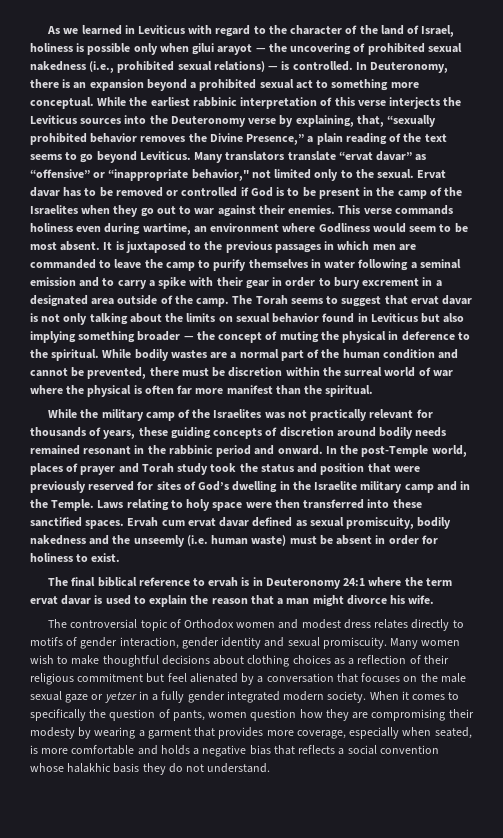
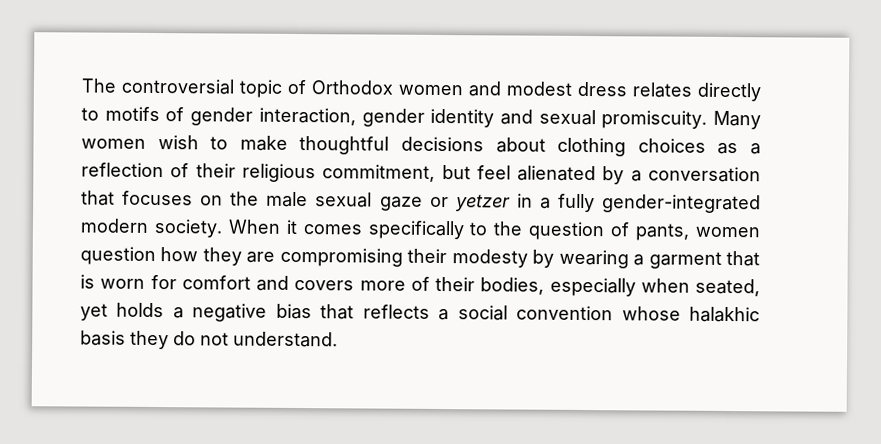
- As we learned in Leviticus with regard to the character of the land of Israel, holiness is possible only when gilui arayot — the uncovering of prohibited sexual nakedness (i.e., prohibited sexual relations) — is controlled. In Deuteronomy, there is an expansion beyond a prohibited sexual act to something more conceptual. While the earliest rabbinic interpretation of this verse interjects the Leviticus sources into the Deuteronomy verse by explaining, that, “sexually prohibited behavior removes the Divine Presence,” a plain reading of the text seems to go beyond Leviticus. Many translators translate “ervat davar” as “offensive” or “inappropriate behavior," not limited only to the sexual. Ervat davar has to be removed or controlled if God is to be present in the camp of the Israelites when they go out to war against their enemies. This verse commands holiness even during wartime, an environment where Godliness would seem to be most absent. It is juxtaposed to the previous passages in which men are commanded to leave the camp to purify themselves in water following a seminal emission and to carry a spike with their gear in order to bury excrement in a designated area outside of the camp. The Torah seems to suggest that ervat davar is not only talking about the limits on sexual behavior found in Leviticus but also implying something broader — the concept of muting the physical in deference to the spiritual. While bodily wastes are a normal part of the human condition and cannot be prevented, there must be discretion within the surreal world of war where the physical is often far more manifest than the spiritual.
- While the military camp of the Israelites was not practically relevant for thousands of years, these guiding concepts of discretion around bodily needs remained resonant in the rabbinic period and onward. In the post-Temple world, places of prayer and Torah study took the status and position that were previously reserved for sites of God’s dwelling in the Israelite military camp and in the Temple. Laws relating to holy space were then transferred into these sanctified spaces. Ervah cum ervat davar defined as sexual promiscuity, bodily nakedness and the unseemly (i.e. human waste) must be absent in order for holiness to exist.
- The final biblical reference to ervah is in Deuteronomy 24:1 where the term ervat davar is used to explain the reason that a man might divorce his wife.
- Many women wish to make thoughtful decisions about clothing choices as a reflection of their religious commitment but feel alienated by a conversation that focuses on the male sexual gaze or yetzer in a fully gender integrated modern society.
+ Many women wish to make thoughtful decisions about clothing choices as a reflection of their religious commitment, but feel alienated by a conversation that focuses on the male sexual gaze or yetzer in a fully gender-integrated modern society.
- When it comes to specifically the question of pants, women question how they are compromising their modesty by wearing a garment that provides more coverage, especially when seated, is more comfortable and holds a negative bias that reflects a social convention whose halakhic basis they do not understand.
+ When it comes specifically to the question of pants, women question how they are compromising their modesty by wearing a garment that is worn for comfort and covers more of their bodies, especially when seated, yet holds a negative bias that reflects a social convention whose halakhic basis they do not understand.

